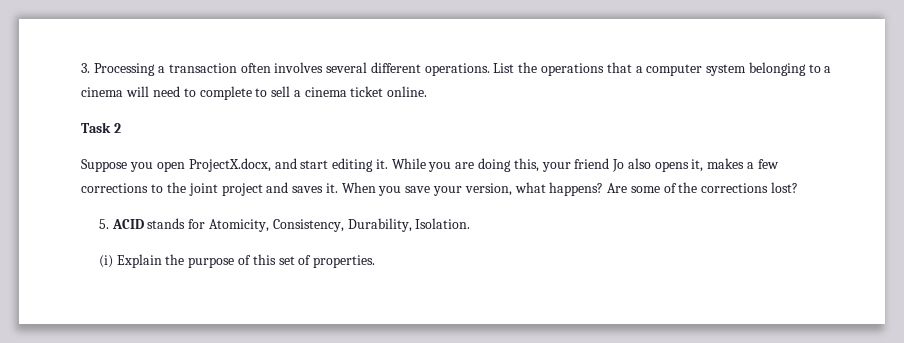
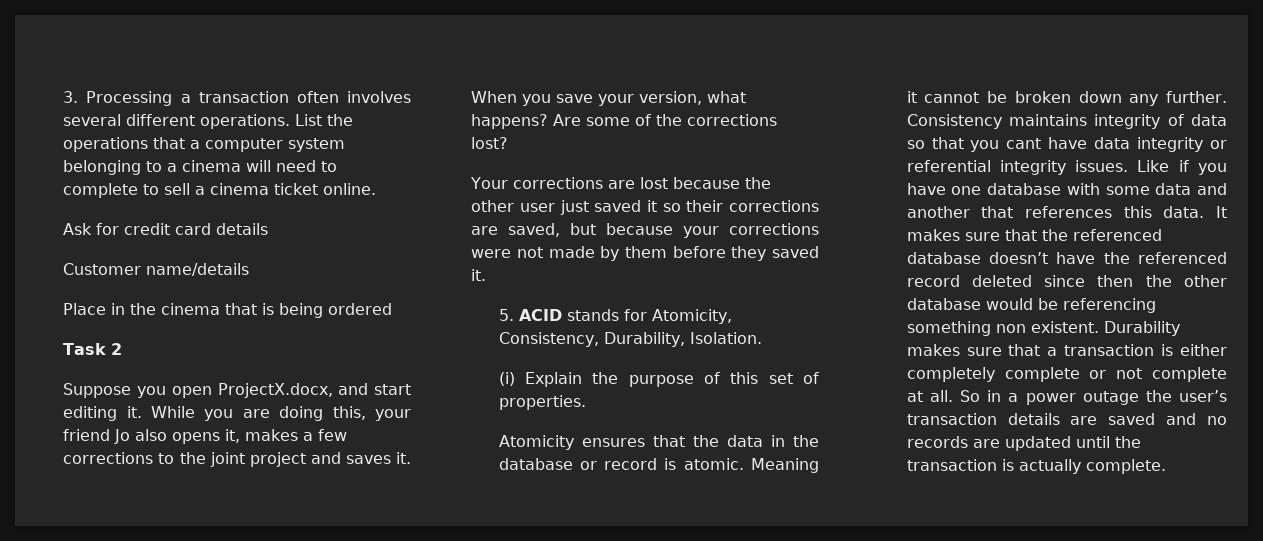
+ Ask for credit card details
+ Customer name/details
+ Place in the cinema that is being ordered
+ Your corrections are lost because the other user just saved it so their corrections are saved, but because your corrections were not made by them before they saved it.
+ Atomicity ensures that the data in the database or record is atomic. Meaning it cannot be broken down any further. Consistency maintains integrity of data so that you cant have data integrity or referential integrity issues. Like if you have one database with some data and another that references this data. It makes sure that the referenced database doesn’t have the referenced record deleted since then the other database would be referencing something non existent. Durability makes sure that a transaction is either completely complete or not complete at all. So in a power outage the user’s transaction details are saved and no records are updated until the transaction is actually complete.

